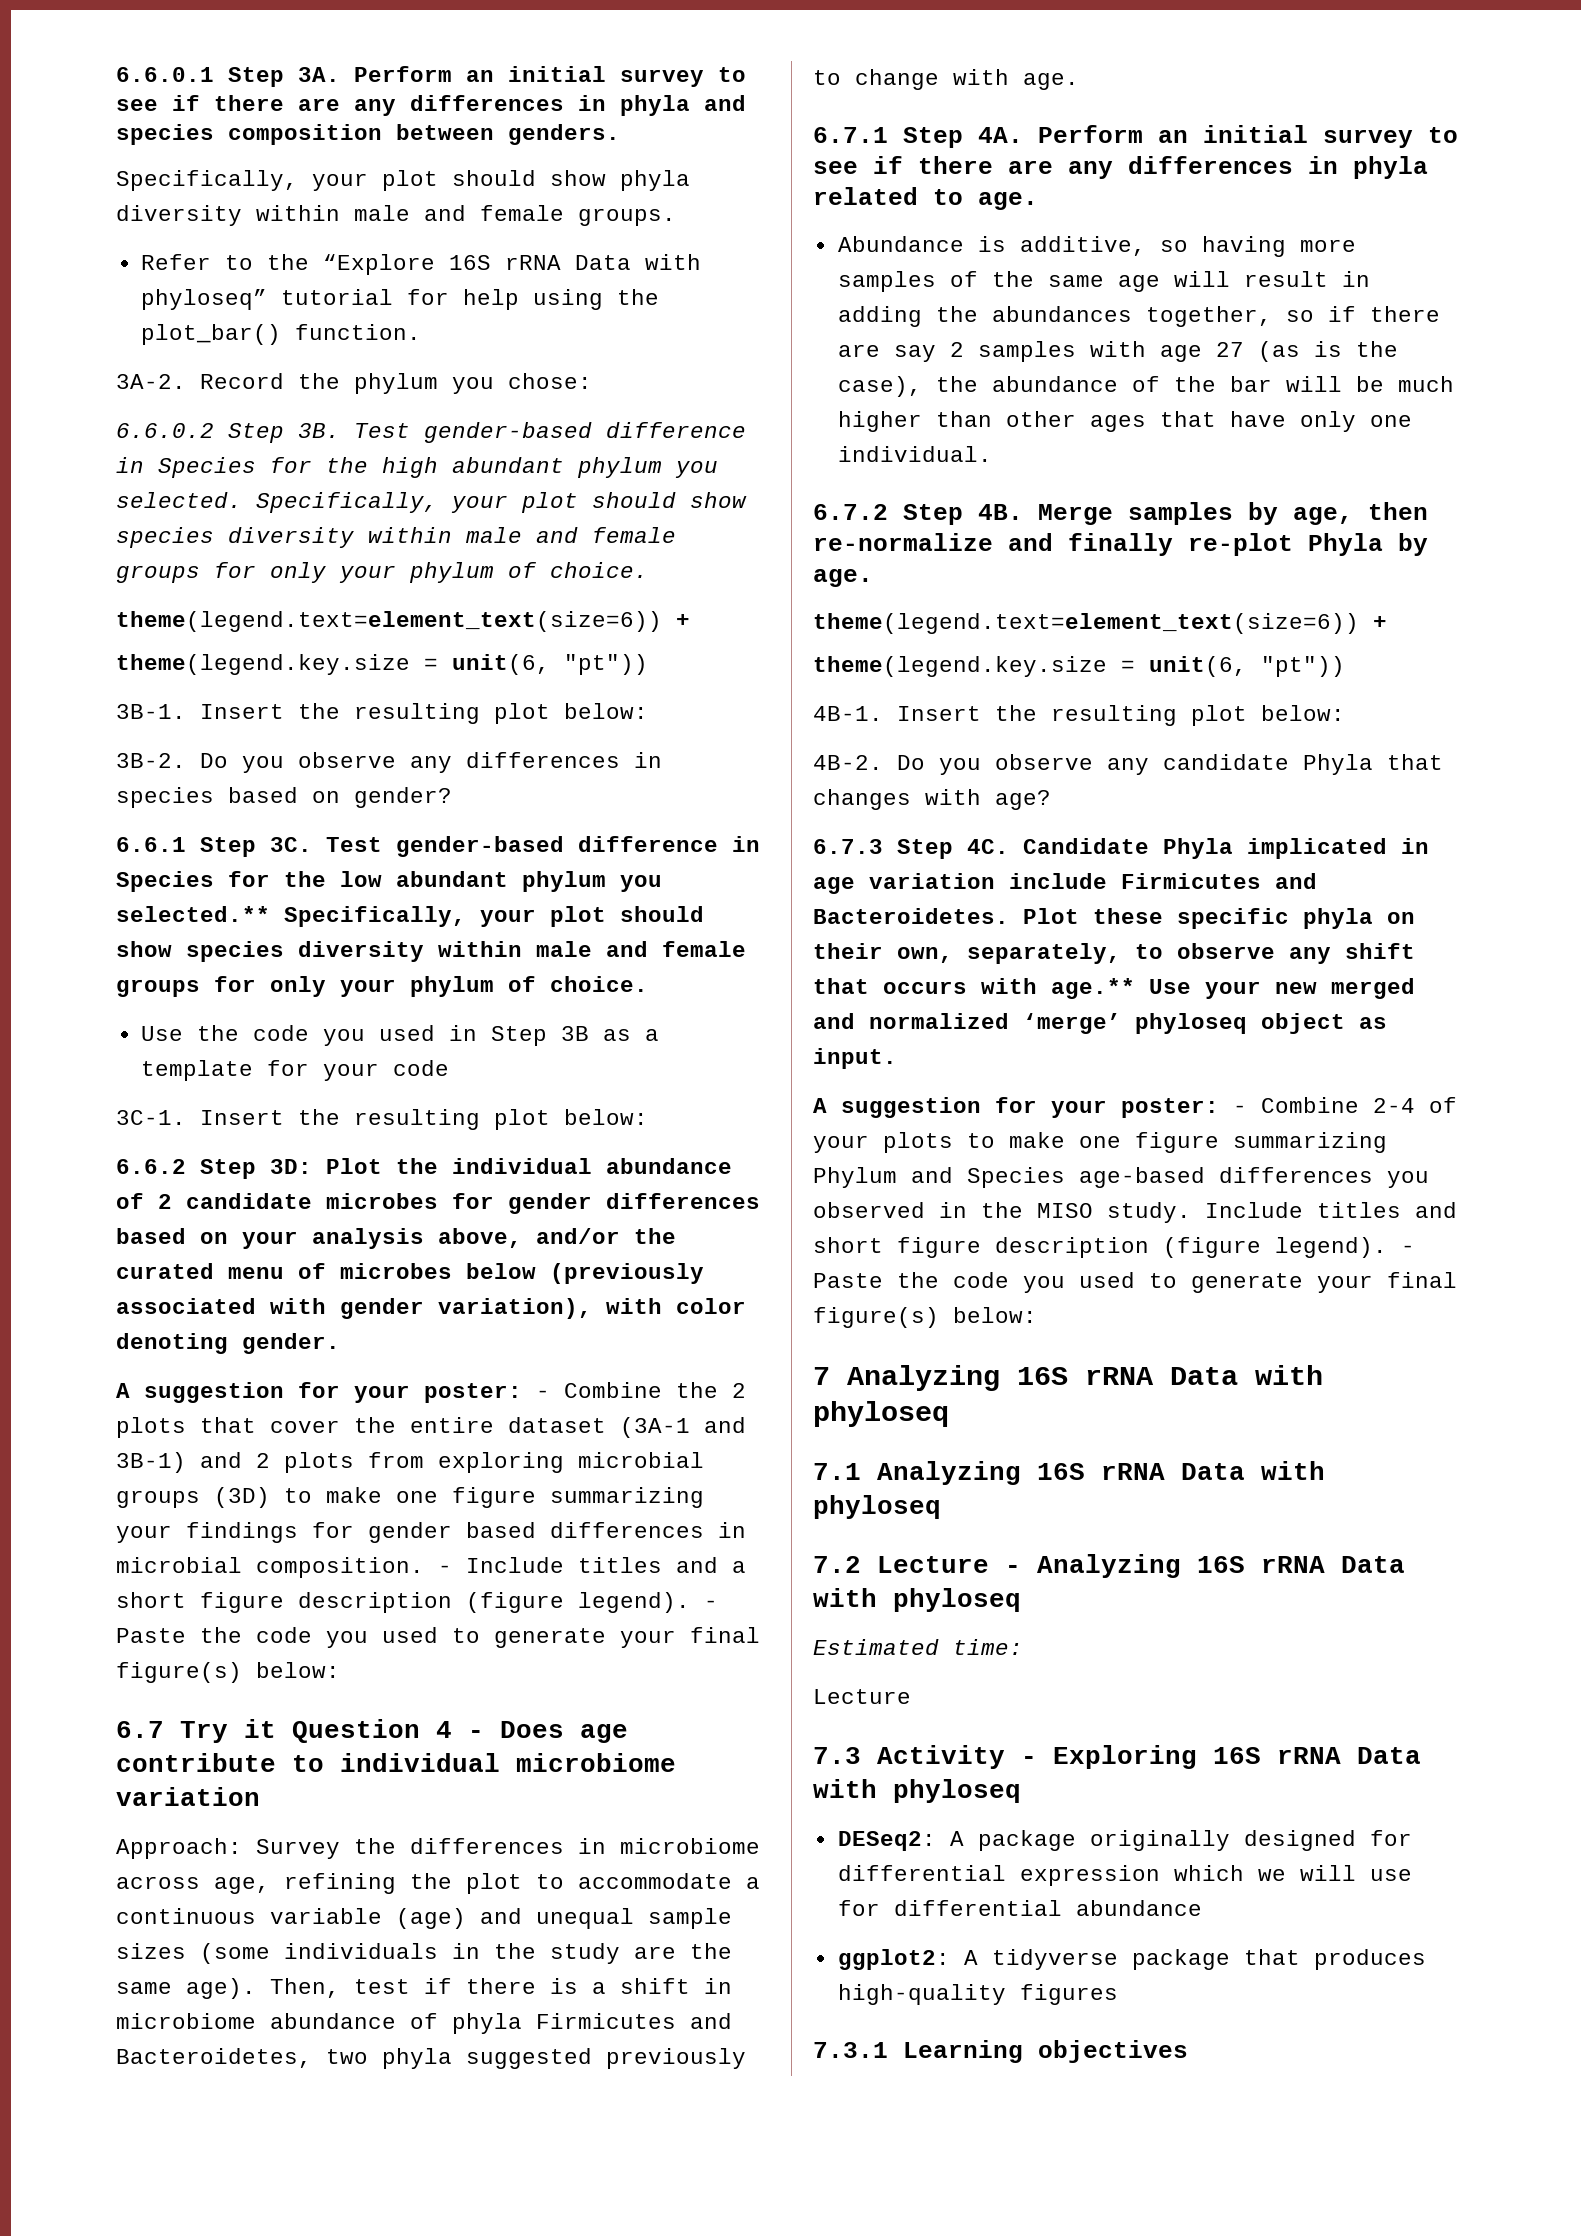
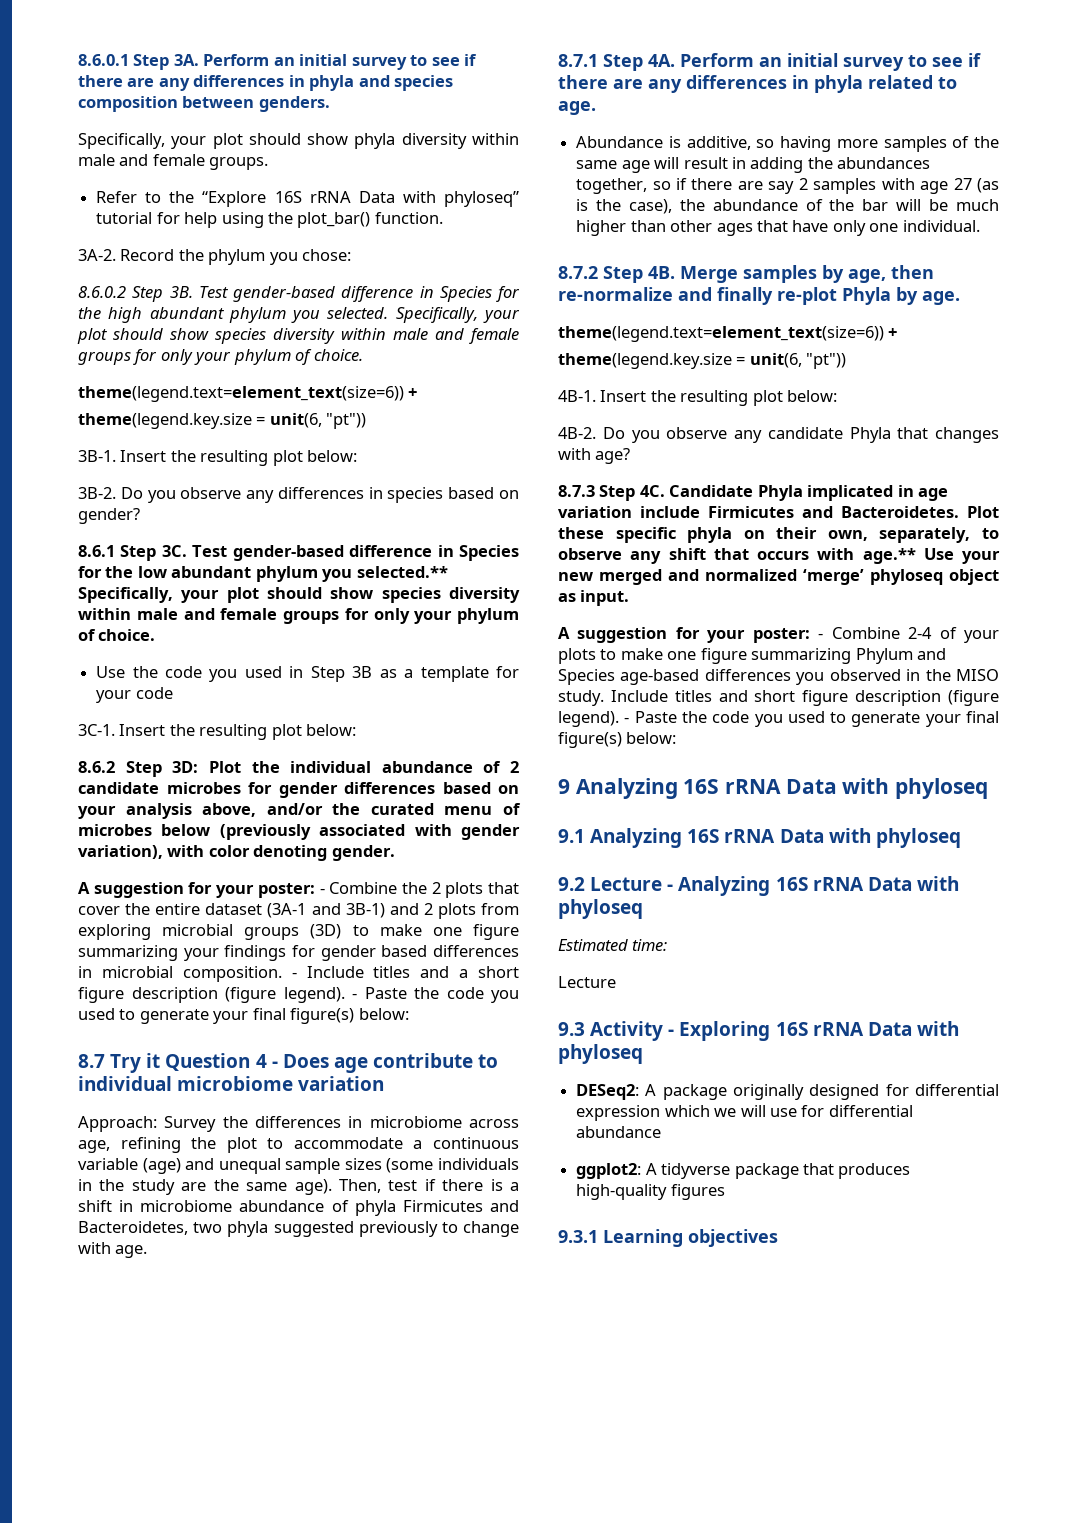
- 6.6.0.1 Step 3A.
+ 8.6.0.1 Step 3A.
- 6.6.0.2 Step 3B.
+ 8.6.0.2 Step 3B.
- 6.6.1 Step 3C.
+ 8.6.1 Step 3C.
- 6.6.2 Step 3D: Plot the individual abundance of 2 candidate microbes for gender differences based on your analysis above, and/or the curated menu of microbes below (previously associated with gender variation), with color denoting gender.
+ 8.6.2 Step 3D: Plot the individual abundance of 2 candidate microbes for gender differences based on your analysis above, and/or the curated menu of microbes below (previously associated with gender variation), with color denoting gender.
- 6.7 Try it Question 4 - Does age contribute to individual microbiome variation
+ 8.7 Try it Question 4 - Does age contribute to individual microbiome variation
- 6.7.1 Step 4A.
+ 8.7.1 Step 4A.
- 6.7.2 Step 4B.
+ 8.7.2 Step 4B.
- 6.7.3 Step 4C.
+ 8.7.3 Step 4C.
- 7 Analyzing 16S rRNA Data with phyloseq
- 7.1 Analyzing 16S rRNA Data with phyloseq
- 7.2 Lecture - Analyzing 16S rRNA Data with phyloseq
+ 9 Analyzing 16S rRNA Data with phyloseq
+ 9.1 Analyzing 16S rRNA Data with phyloseq
+ 9.2 Lecture - Analyzing 16S rRNA Data with phyloseq
- 7.3 Activity - Exploring 16S rRNA Data with phyloseq
+ 9.3 Activity - Exploring 16S rRNA Data with phyloseq
- 7.3.1 Learning objectives
+ 9.3.1 Learning objectives

